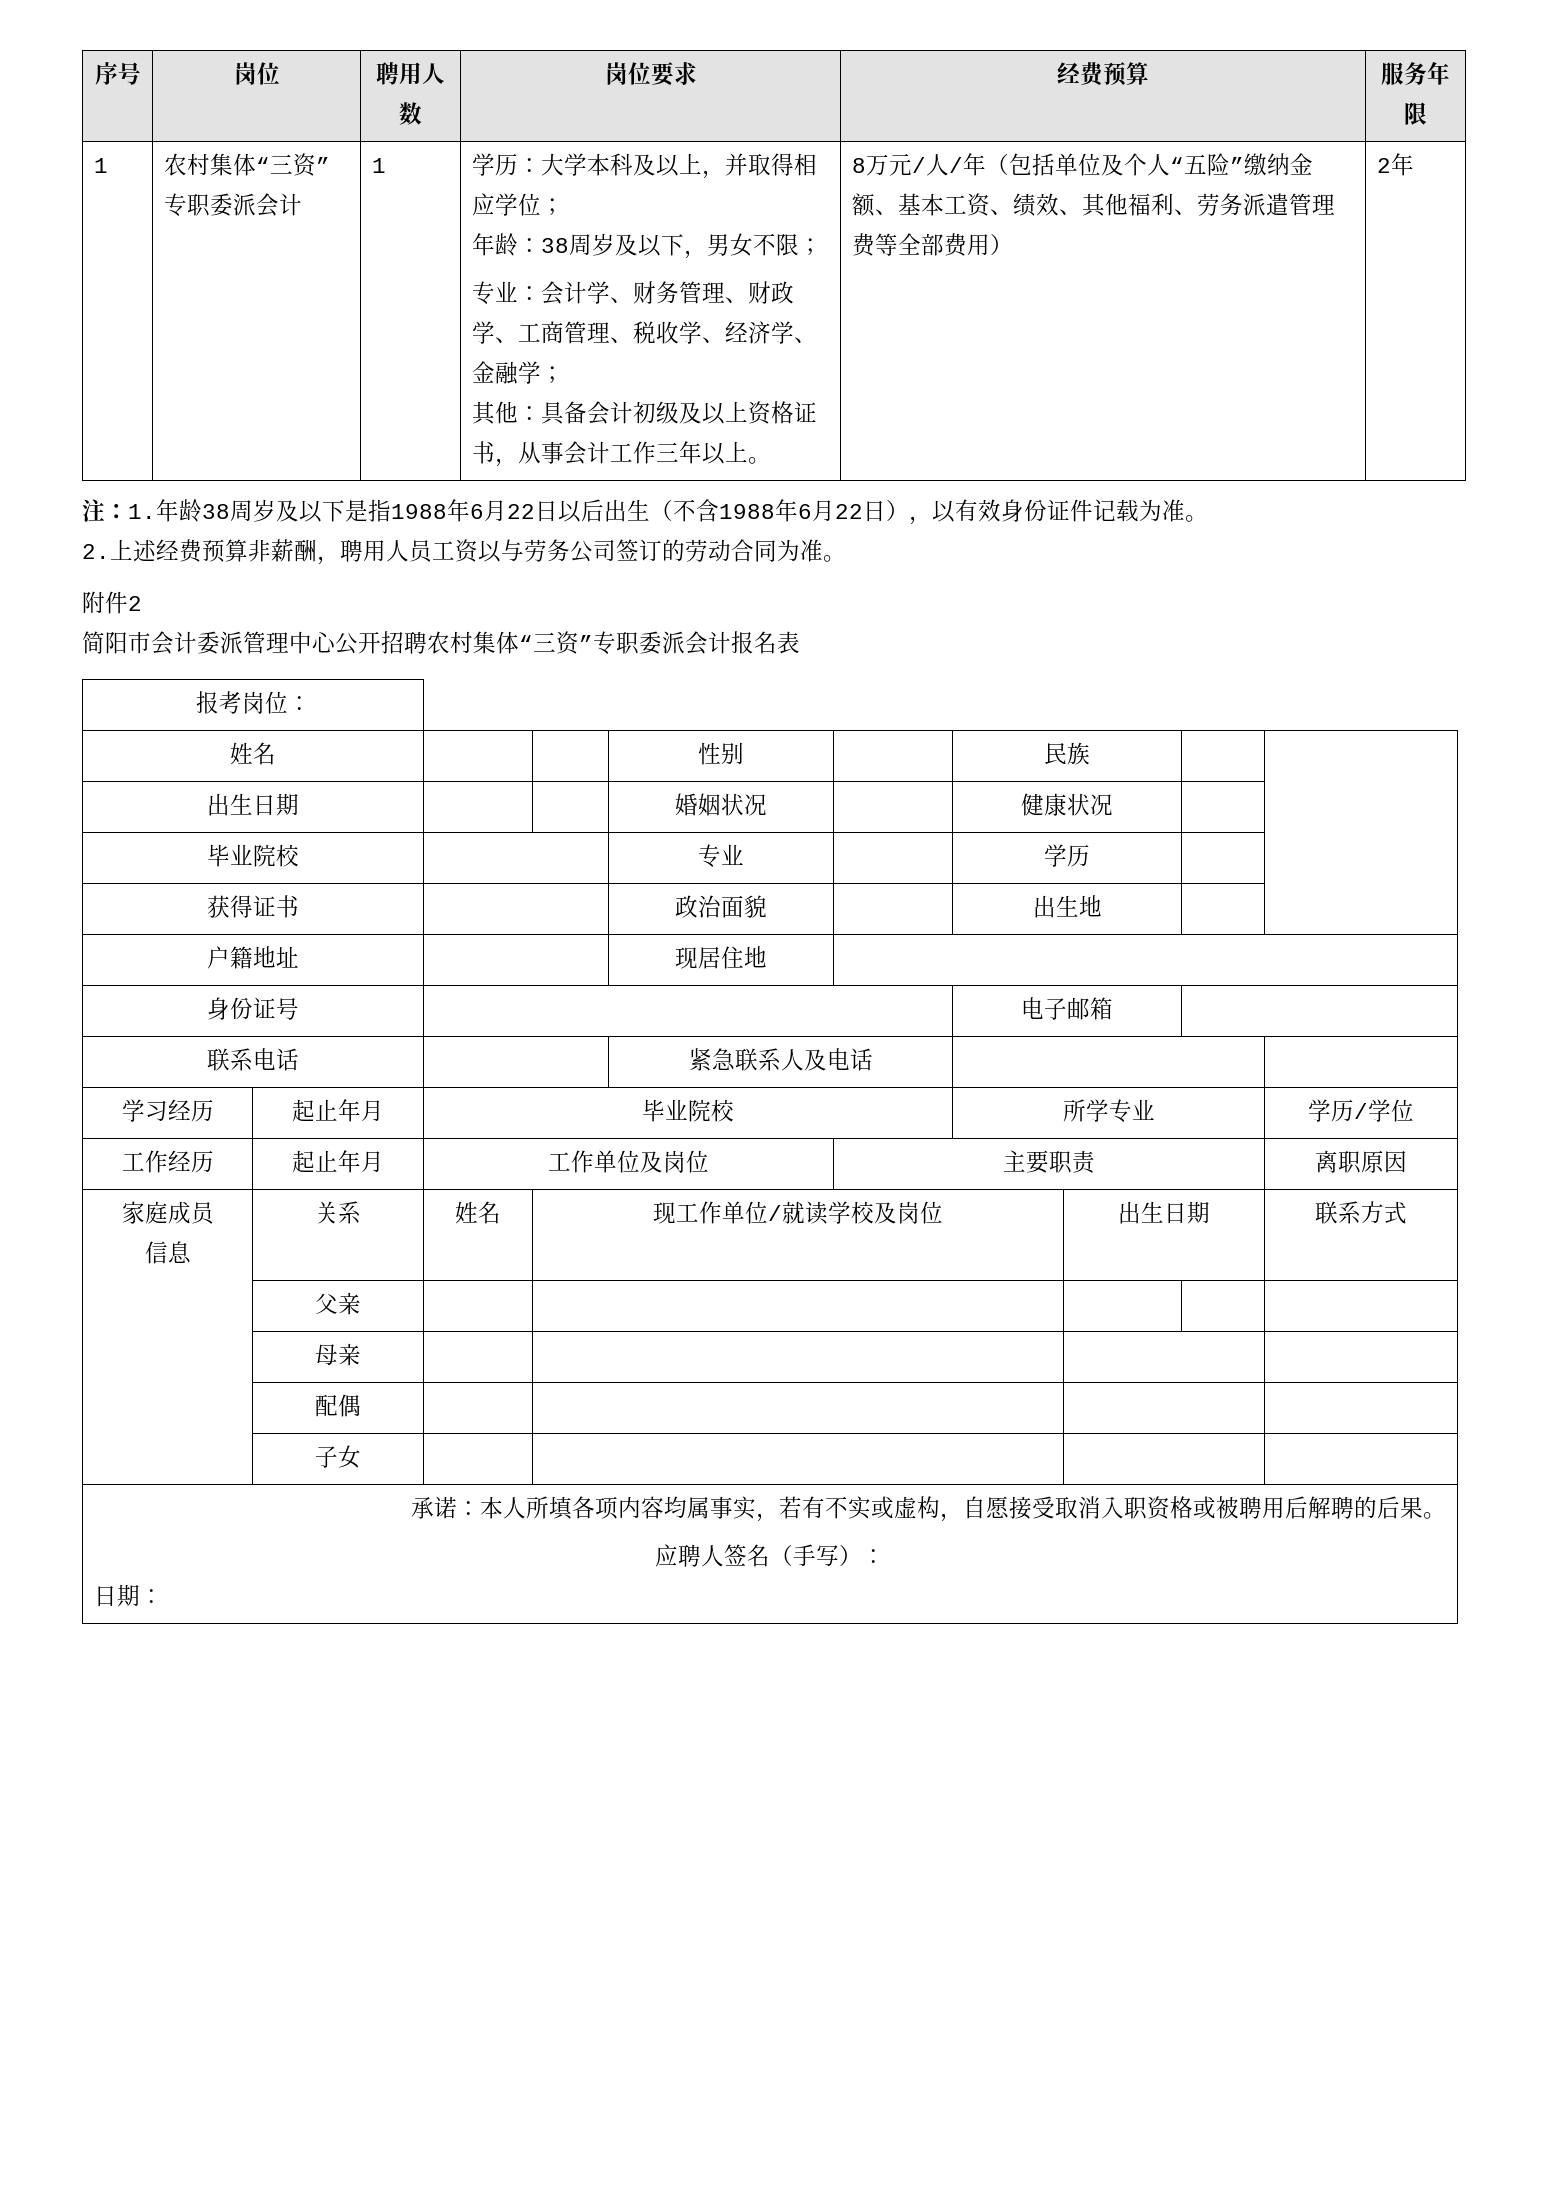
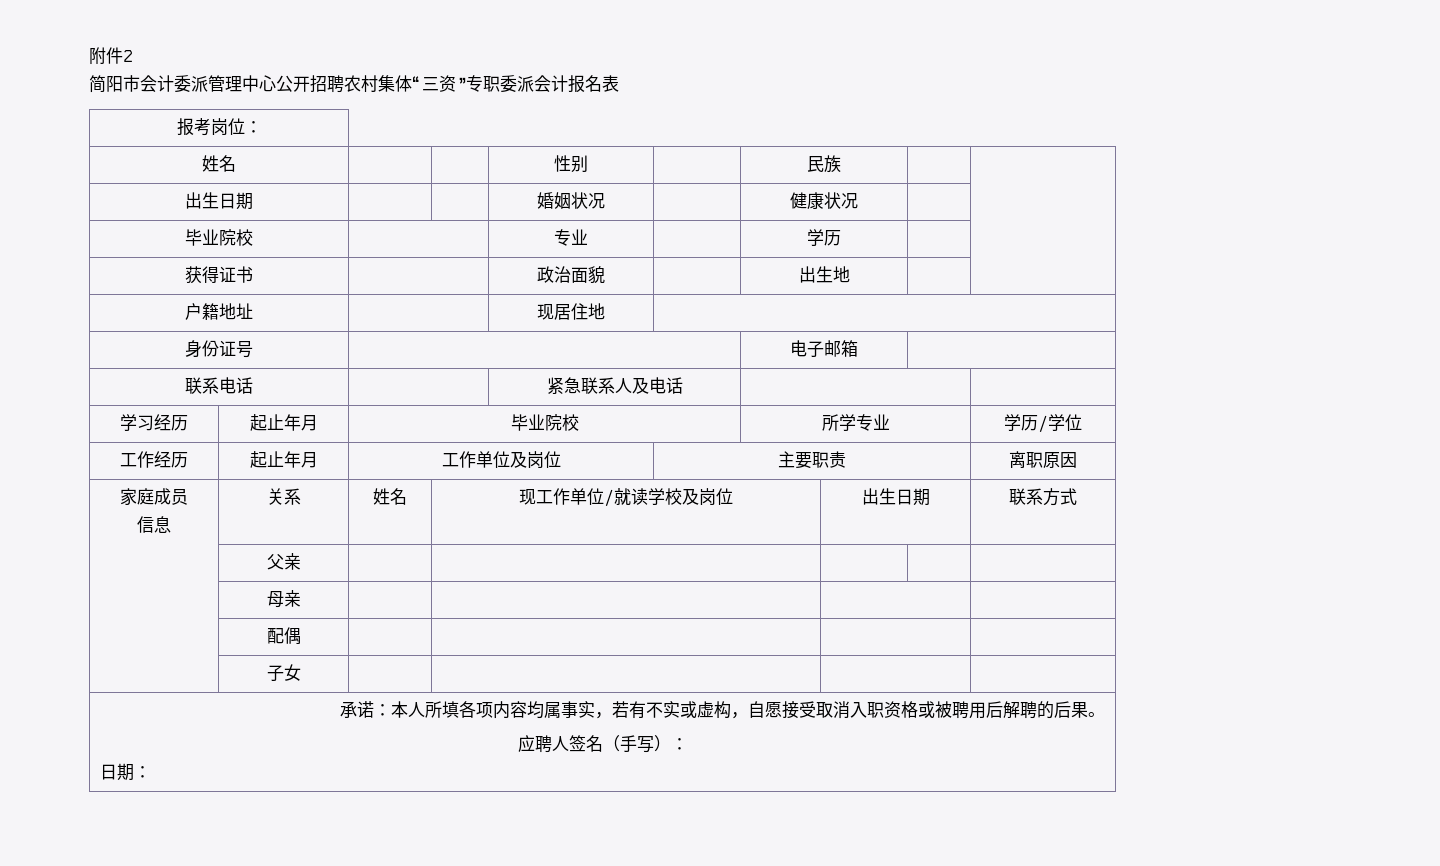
- 序号 | 岗位 | 聘用人数 | 岗位要求 | 经费预算 | 服务年限
- 1 | 农村集体“三资”专职委派会计 | 1 | 学历：大学本科及以上，并取得相应学位；
- 年龄：38周岁及以下，男女不限；
- 专业：会计学、财务管理、财政学、工商管理、税收学、经济学、金融学；
- 其他：具备会计初级及以上资格证书，从事会计工作三年以上。 | 8万元/人/年（包括单位及个人“五险”缴纳金额、基本工资、绩效、其他福利、劳务派遣管理费等全部费用） | 2年
- 注：1.年龄38周岁及以下是指1988年6月22日以后出生（不含1988年6月22日），以有效身份证件记载为准。
- 2.上述经费预算非薪酬，聘用人员工资以与劳务公司签订的劳动合同为准。

